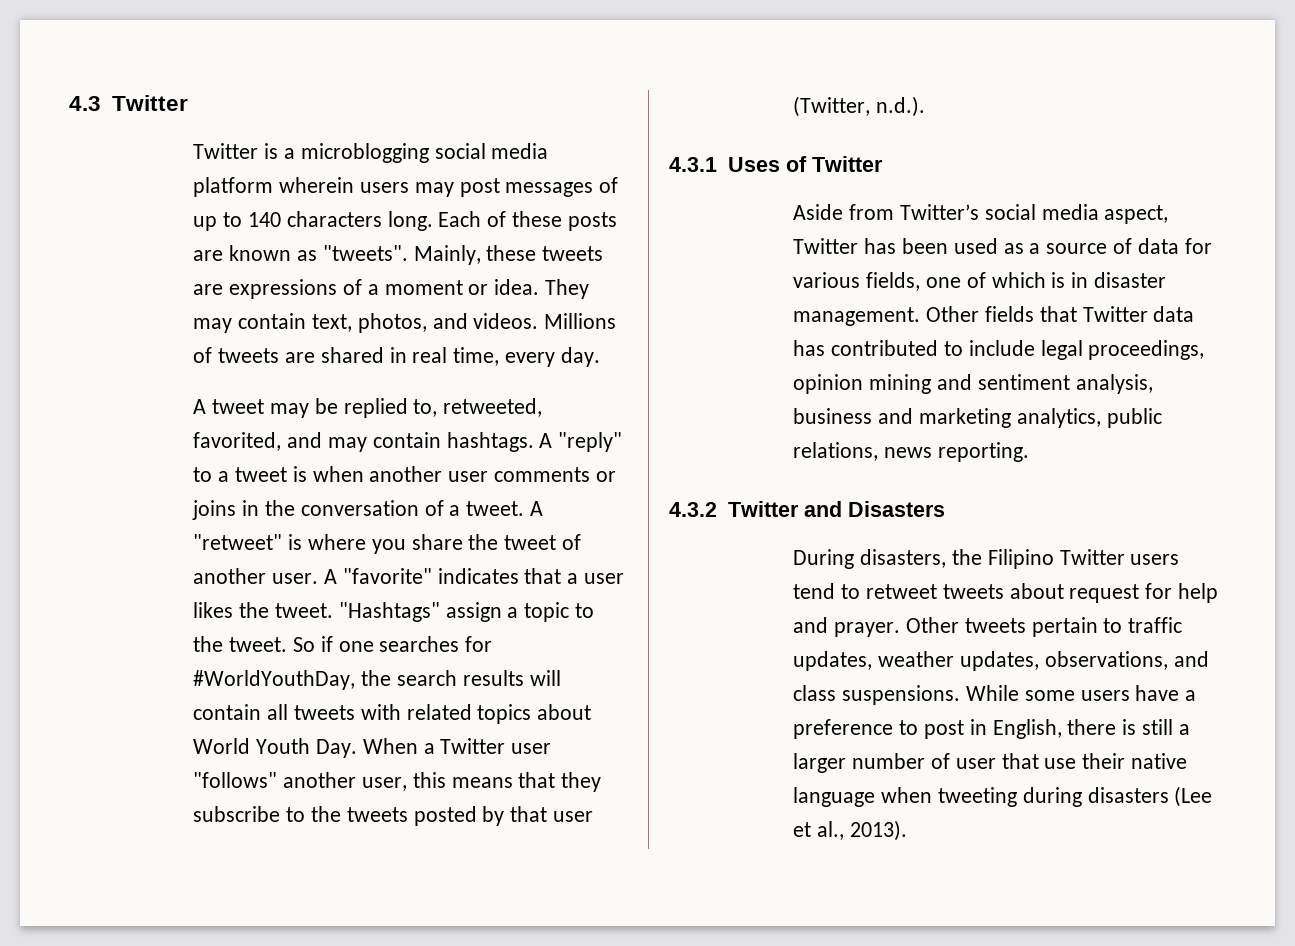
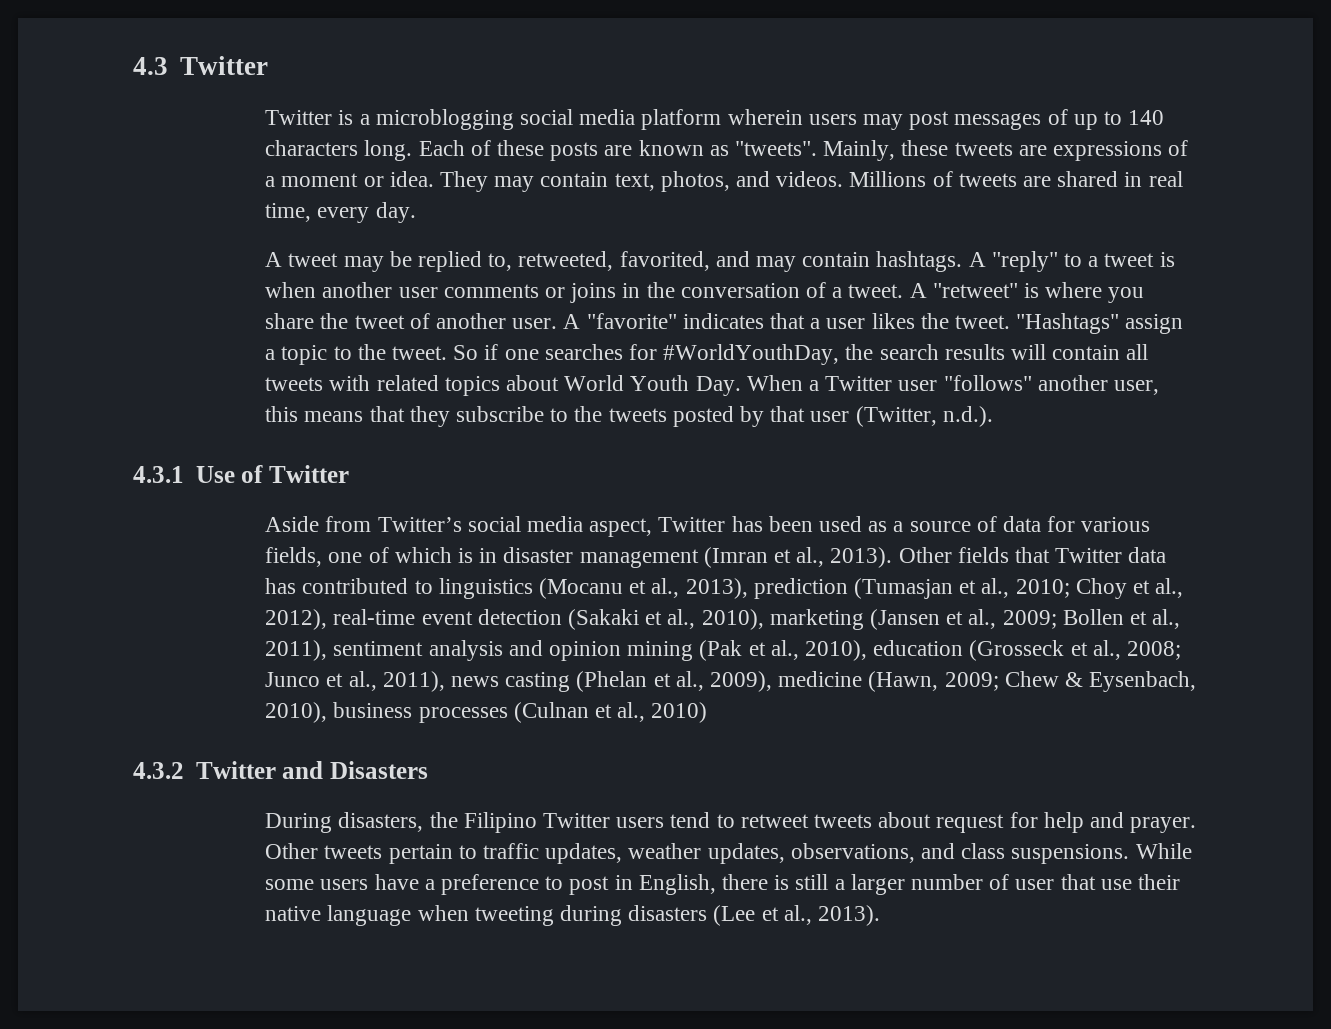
- 4.3.1 Uses of Twitter
+ 4.3.1 Use of Twitter
- Aside from Twitter’s social media aspect, Twitter has been used as a source of data for various fields, one of which is in disaster management.
+ Aside from Twitter’s social media aspect, Twitter has been used as a source of data for various fields, one of which is in disaster management (Imran et al., 2013).
- Other fields that Twitter data has contributed to include legal proceedings, opinion mining and sentiment analysis, business and marketing analytics, public relations, news reporting.
+ Other fields that Twitter data has contributed to linguistics (Mocanu et al., 2013), prediction (Tumasjan et al., 2010; Choy et al., 2012), real-time event detection (Sakaki et al., 2010), marketing (Jansen et al., 2009; Bollen et al., 2011), sentiment analysis and opinion mining (Pak et al., 2010), education (Grosseck et al., 2008; Junco et al., 2011), news casting (Phelan et al., 2009), medicine (Hawn, 2009; Chew & Eysenbach, 2010), business processes (Culnan et al., 2010)

